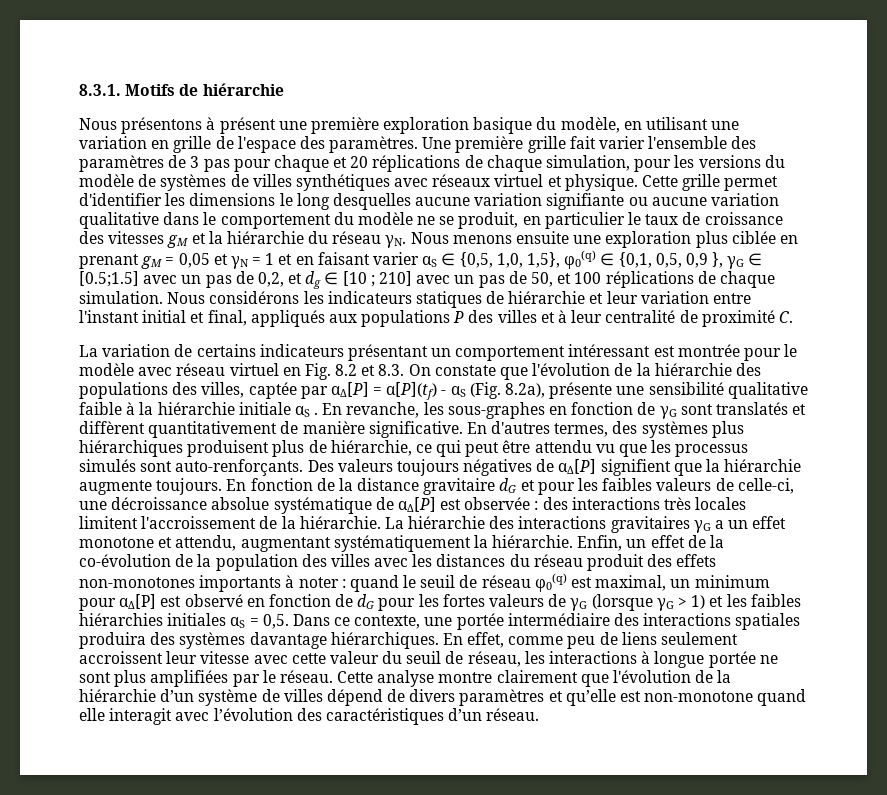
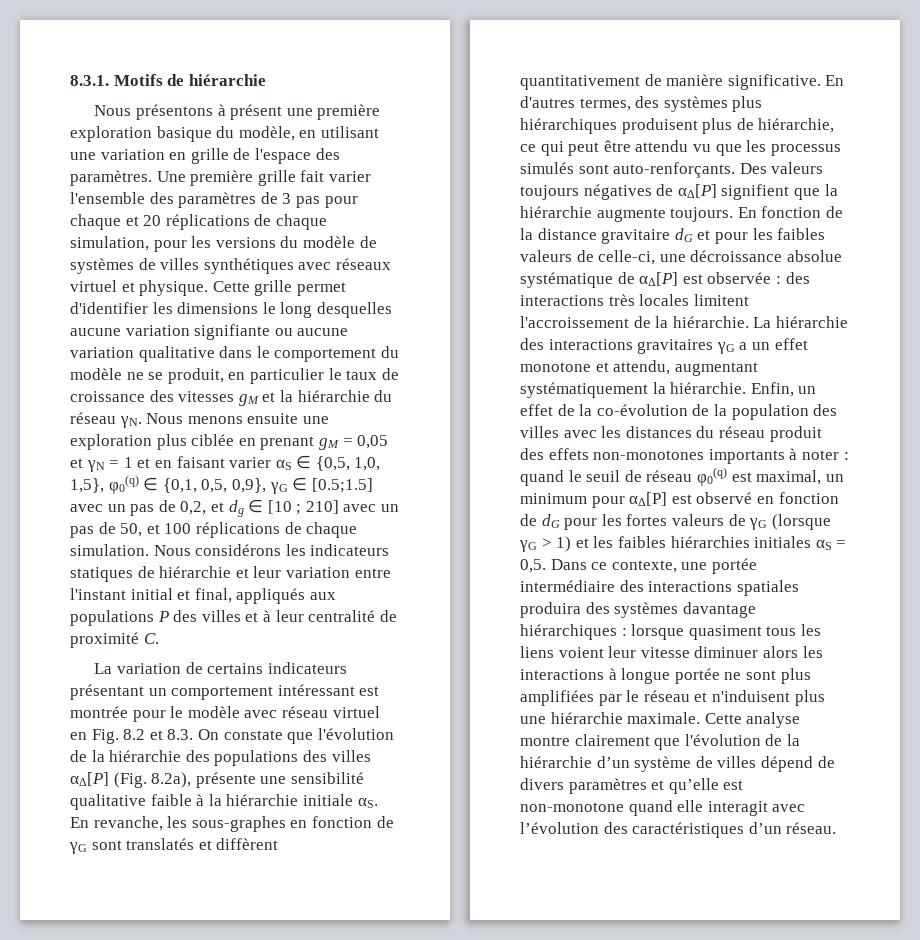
- Nous menons ensuite une exploration plus ciblée en prenant gM = 0,05 et γN = 1 et en faisant varier αS ∈ {0,5, 1,0, 1,5}, φ0(q) ∈ {0,1, 0,5, 0,9 }, γG ∈ [0.5;1.5] avec un pas de 0,2, et dg ∈ [10 ; 210] avec un pas de 50, et 100 réplications de chaque simulation.
+ Nous menons ensuite une exploration plus ciblée en prenant gM = 0,05 et γN = 1 et en faisant varier αS ∈ {0,5, 1,0, 1,5}, φ0(q) ∈ {0,1, 0,5, 0,9}, γG ∈ [0.5;1.5] avec un pas de 0,2, et dg ∈ [10 ; 210] avec un pas de 50, et 100 réplications de chaque simulation.
- La variation de certains indicateurs présentant un comportement intéressant est montrée pour le modèle avec réseau virtuel en Fig. 8.2 et 8.3. On constate que l'évolution de la hiérarchie des populations des villes, captée par αΔ[P] = α[P](tf) - αS (Fig. 8.2a), présente une sensibilité qualitative faible à la hiérarchie initiale αS .
+ La variation de certains indicateurs présentant un comportement intéressant est montrée pour le modèle avec réseau virtuel en Fig. 8.2 et 8.3. On constate que l'évolution de la hiérarchie des populations des villes αΔ[P] (Fig. 8.2a), présente une sensibilité qualitative faible à la hiérarchie initiale αS.
- Dans ce contexte, une portée intermédiaire des interactions spatiales produira des systèmes davantage hiérarchiques. En effet, comme peu de liens seulement accroissent leur vitesse avec cette valeur du seuil de réseau, les interactions à longue portée ne sont plus amplifiées par le réseau.
+ Dans ce contexte, une portée intermédiaire des interactions spatiales produira des systèmes davantage hiérarchiques : lorsque quasiment tous les liens voient leur vitesse diminuer alors les interactions à longue portée ne sont plus amplifiées par le réseau et n'induisent plus une hiérarchie maximale.

